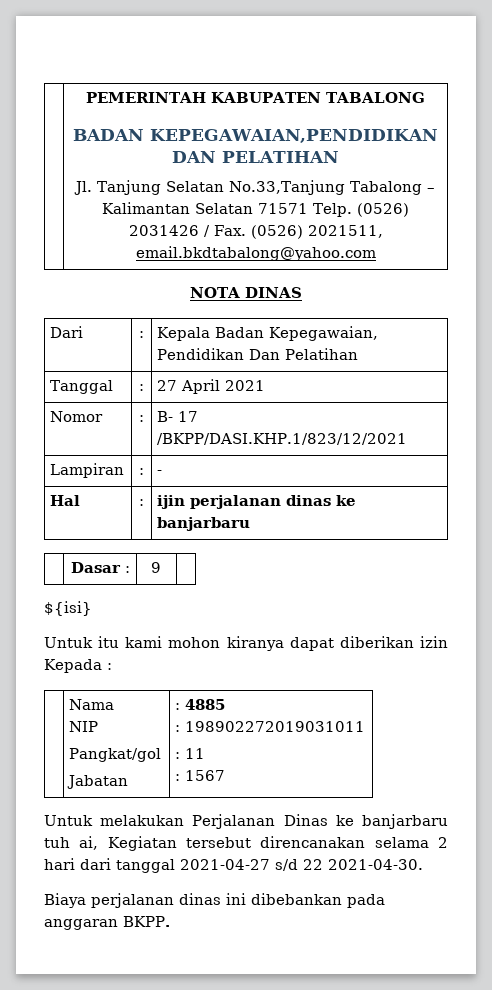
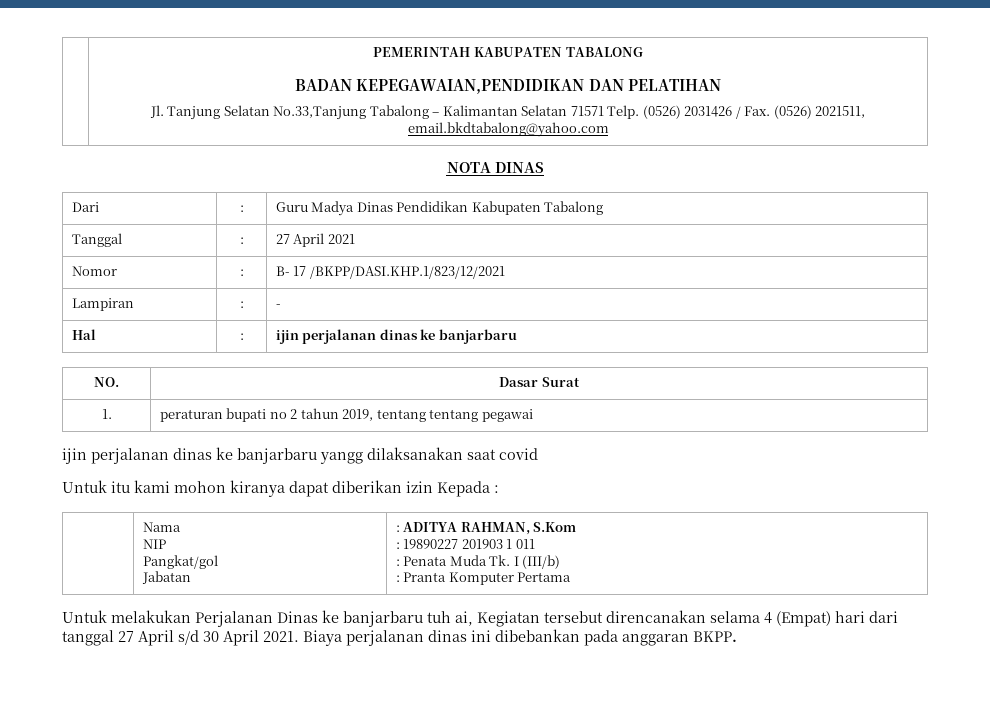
- Dari | : | Kepala Badan Kepegawaian, Pendidikan Dan Pelatihan
+ Dari | : | Guru Madya Dinas Pendidikan Kabupaten Tabalong
- | Dasar : | 9 |
- ${isi}
+ NO. | Dasar Surat
+ 1. | peraturan bupati no 2 tahun 2019, tentang tentang pegawai
+ ijin perjalanan dinas ke banjarbaru yangg dilaksanakan saat covid
  | Nama
  NIP
  Pangkat/gol
- Jabatan | : 4885
- : 198902272019031011
- : 11
- : 1567
+ Jabatan | : ADITYA RAHMAN, S.Kom
+ : 19890227 201903 1 011
+ : Penata Muda Tk. I (III/b)
+ : Pranta Komputer Pertama
- Untuk melakukan Perjalanan Dinas ke banjarbaru tuh ai, Kegiatan tersebut direncanakan selama 2 hari dari tanggal 2021-04-27 s/d 22 2021-04-30.
- Biaya perjalanan dinas ini dibebankan pada anggaran BKPP.
+ Untuk melakukan Perjalanan Dinas ke banjarbaru tuh ai, Kegiatan tersebut direncanakan selama 4 (Empat) hari dari tanggal 27 April s/d 30 April 2021. Biaya perjalanan dinas ini dibebankan pada anggaran BKPP.

